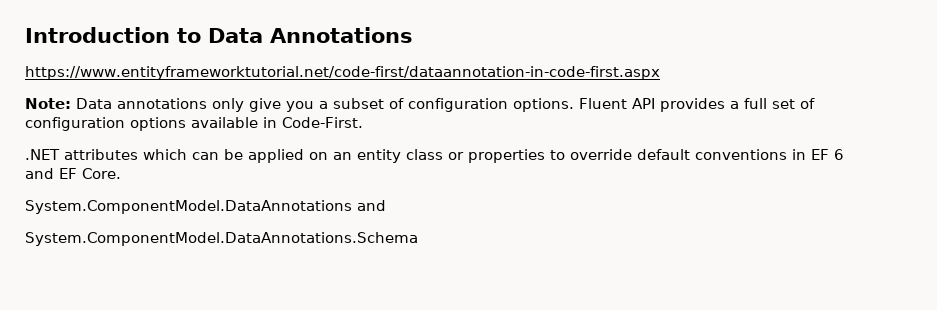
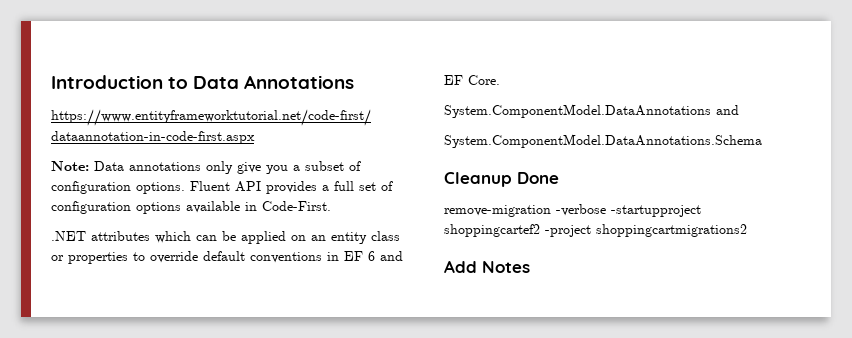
+ Cleanup Done
+ remove-migration -verbose -startupproject shoppingcartef2 -project shoppingcartmigrations2
+ Add Notes

